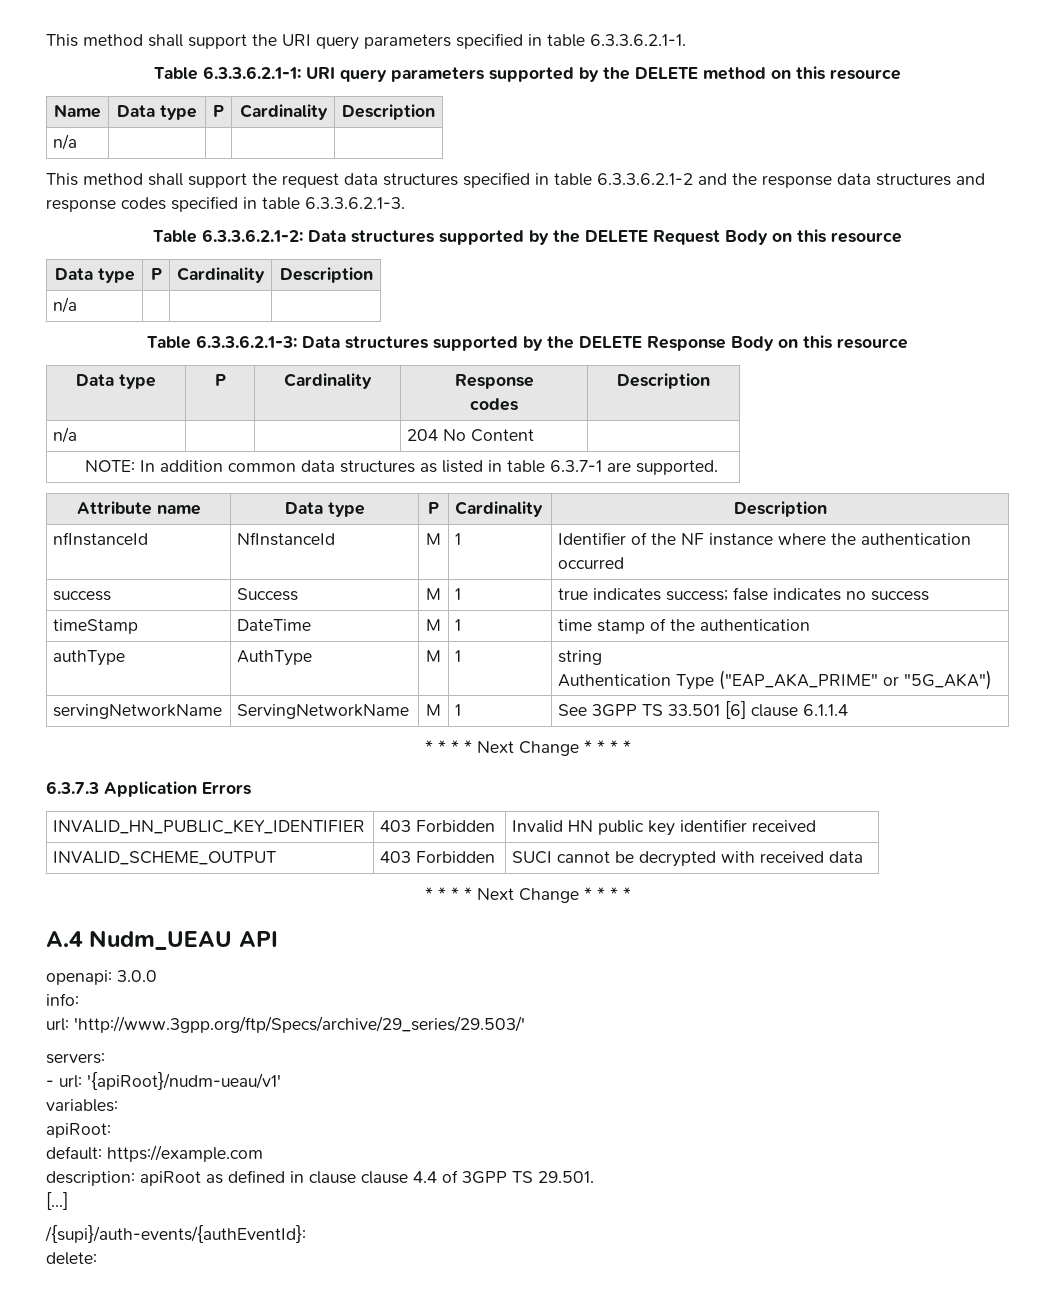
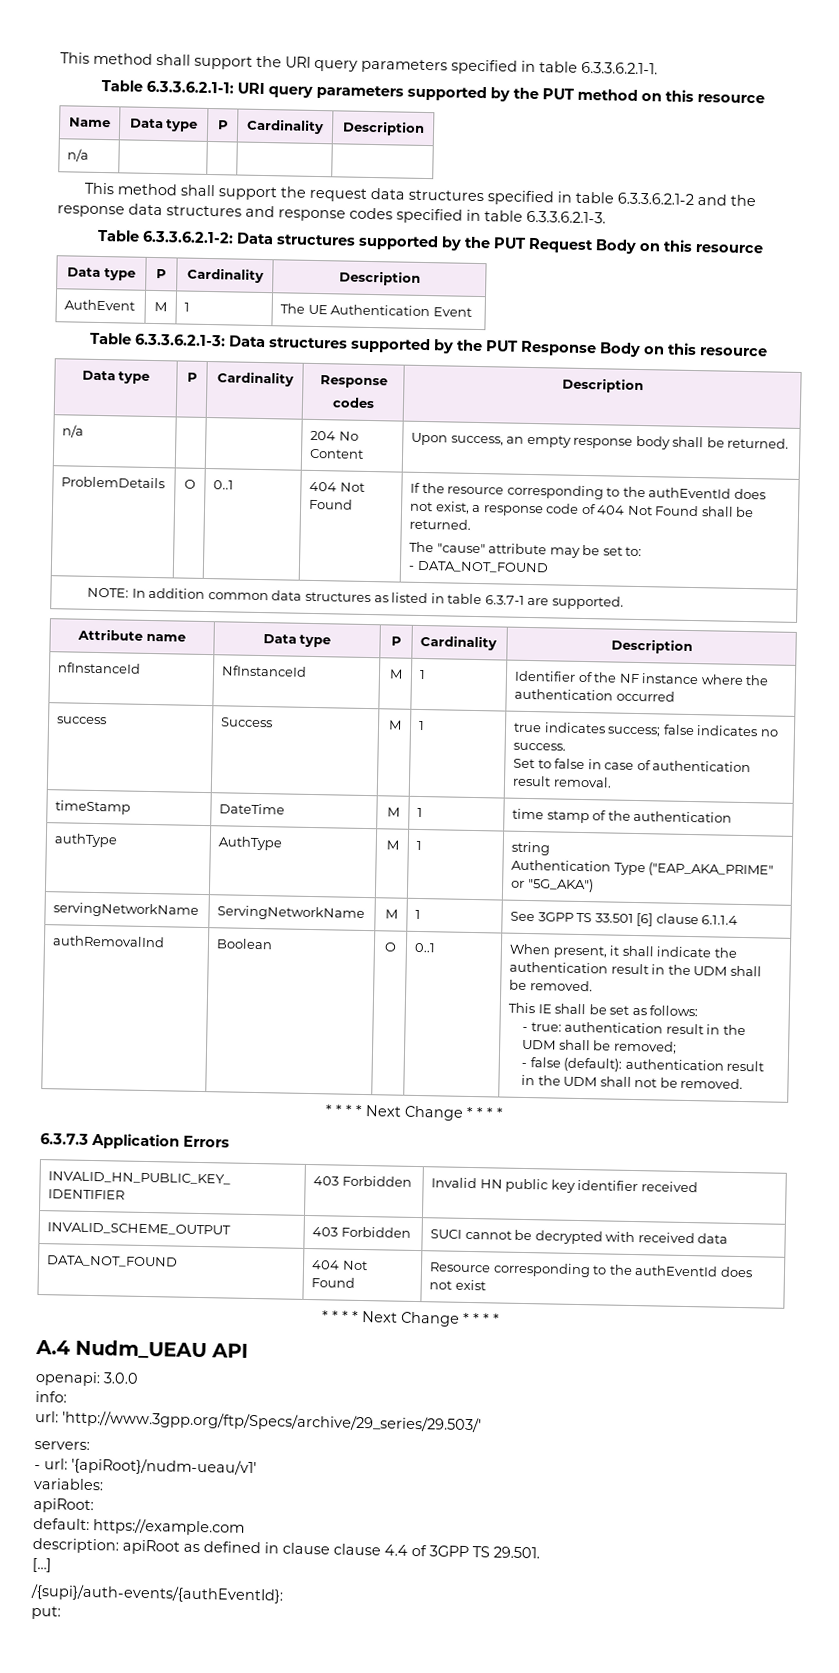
- Table 6.3.3.6.2.1-1: URI query parameters supported by the DELETE method on this resource
+ Table 6.3.3.6.2.1-1: URI query parameters supported by the PUT method on this resource
- Table 6.3.3.6.2.1-2: Data structures supported by the DELETE Request Body on this resource
+ Table 6.3.3.6.2.1-2: Data structures supported by the PUT Request Body on this resource
  Data type | P | Cardinality | Description
- n/a | | |
+ AuthEvent | M | 1 | The UE Authentication Event
- Table 6.3.3.6.2.1-3: Data structures supported by the DELETE Response Body on this resource
+ Table 6.3.3.6.2.1-3: Data structures supported by the PUT Response Body on this resource
- n/a | | | 204 No Content |
+ n/a | | | 204 No Content | Upon success, an empty response body shall be returned.
+ ProblemDetails | O | 0..1 | 404 Not Found | If the resource corresponding to the authEventId does not exist, a response code of 404 Not Found shall be returned.
+ The "cause" attribute may be set to:
+ - DATA_NOT_FOUND
- success | Success | M | 1 | true indicates success; false indicates no success
+ success | Success | M | 1 | true indicates success; false indicates no success.
+ Set to false in case of authentication result removal.
+ authRemovalInd | Boolean | O | 0..1 | When present, it shall indicate the authentication result in the UDM shall be removed.
+ This IE shall be set as follows:
+ - true: authentication result in the UDM shall be removed;
+ - false (default): authentication result in the UDM shall not be removed.
+ DATA_NOT_FOUND | 404 Not Found | Resource corresponding to the authEventId does not exist
- delete:
+ put:

